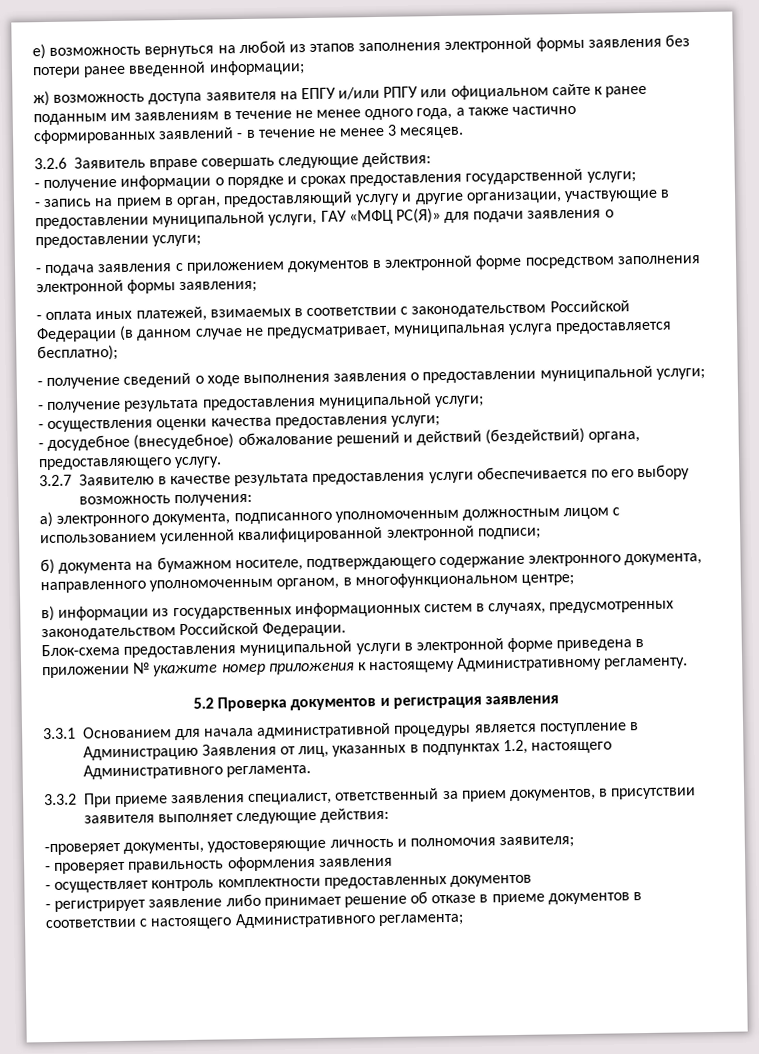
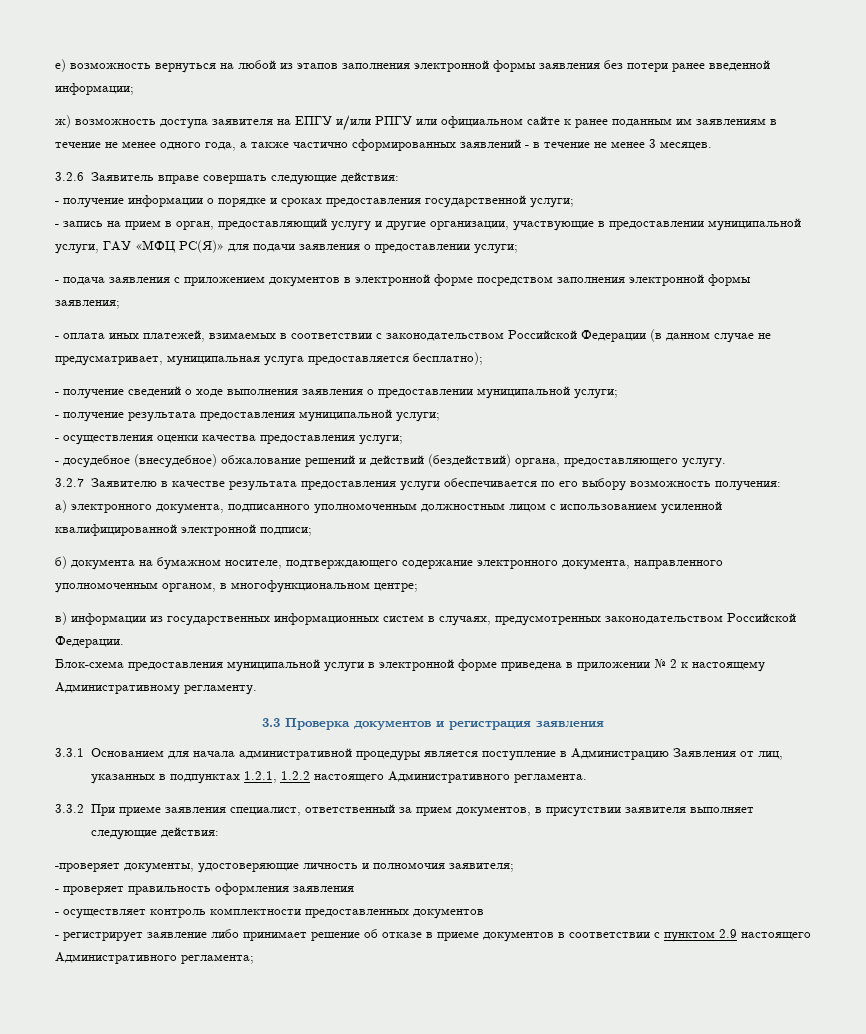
- Блок-схема предоставления муниципальной услуги в электронной форме приведена в приложении № укажите номер приложения к настоящему Административному регламенту.
+ Блок-схема предоставления муниципальной услуги в электронной форме приведена в приложении № 2 к настоящему Административному регламенту.
- 5.2 Проверка документов и регистрация заявления
+ 3.3 Проверка документов и регистрация заявления
- 3.3.1 Основанием для начала административной процедуры является поступление в Администрацию Заявления от лиц, указанных в подпунктах 1.2, настоящего Административного регламента.
+ 3.3.1 Основанием для начала административной процедуры является поступление в Администрацию Заявления от лиц, указанных в подпунктах 1.2.1, 1.2.2 настоящего Административного регламента.
- - регистрирует заявление либо принимает решение об отказе в приеме документов в соответствии с настоящего Административного регламента;
+ - регистрирует заявление либо принимает решение об отказе в приеме документов в соответствии с пунктом 2.9 настоящего Административного регламента;

